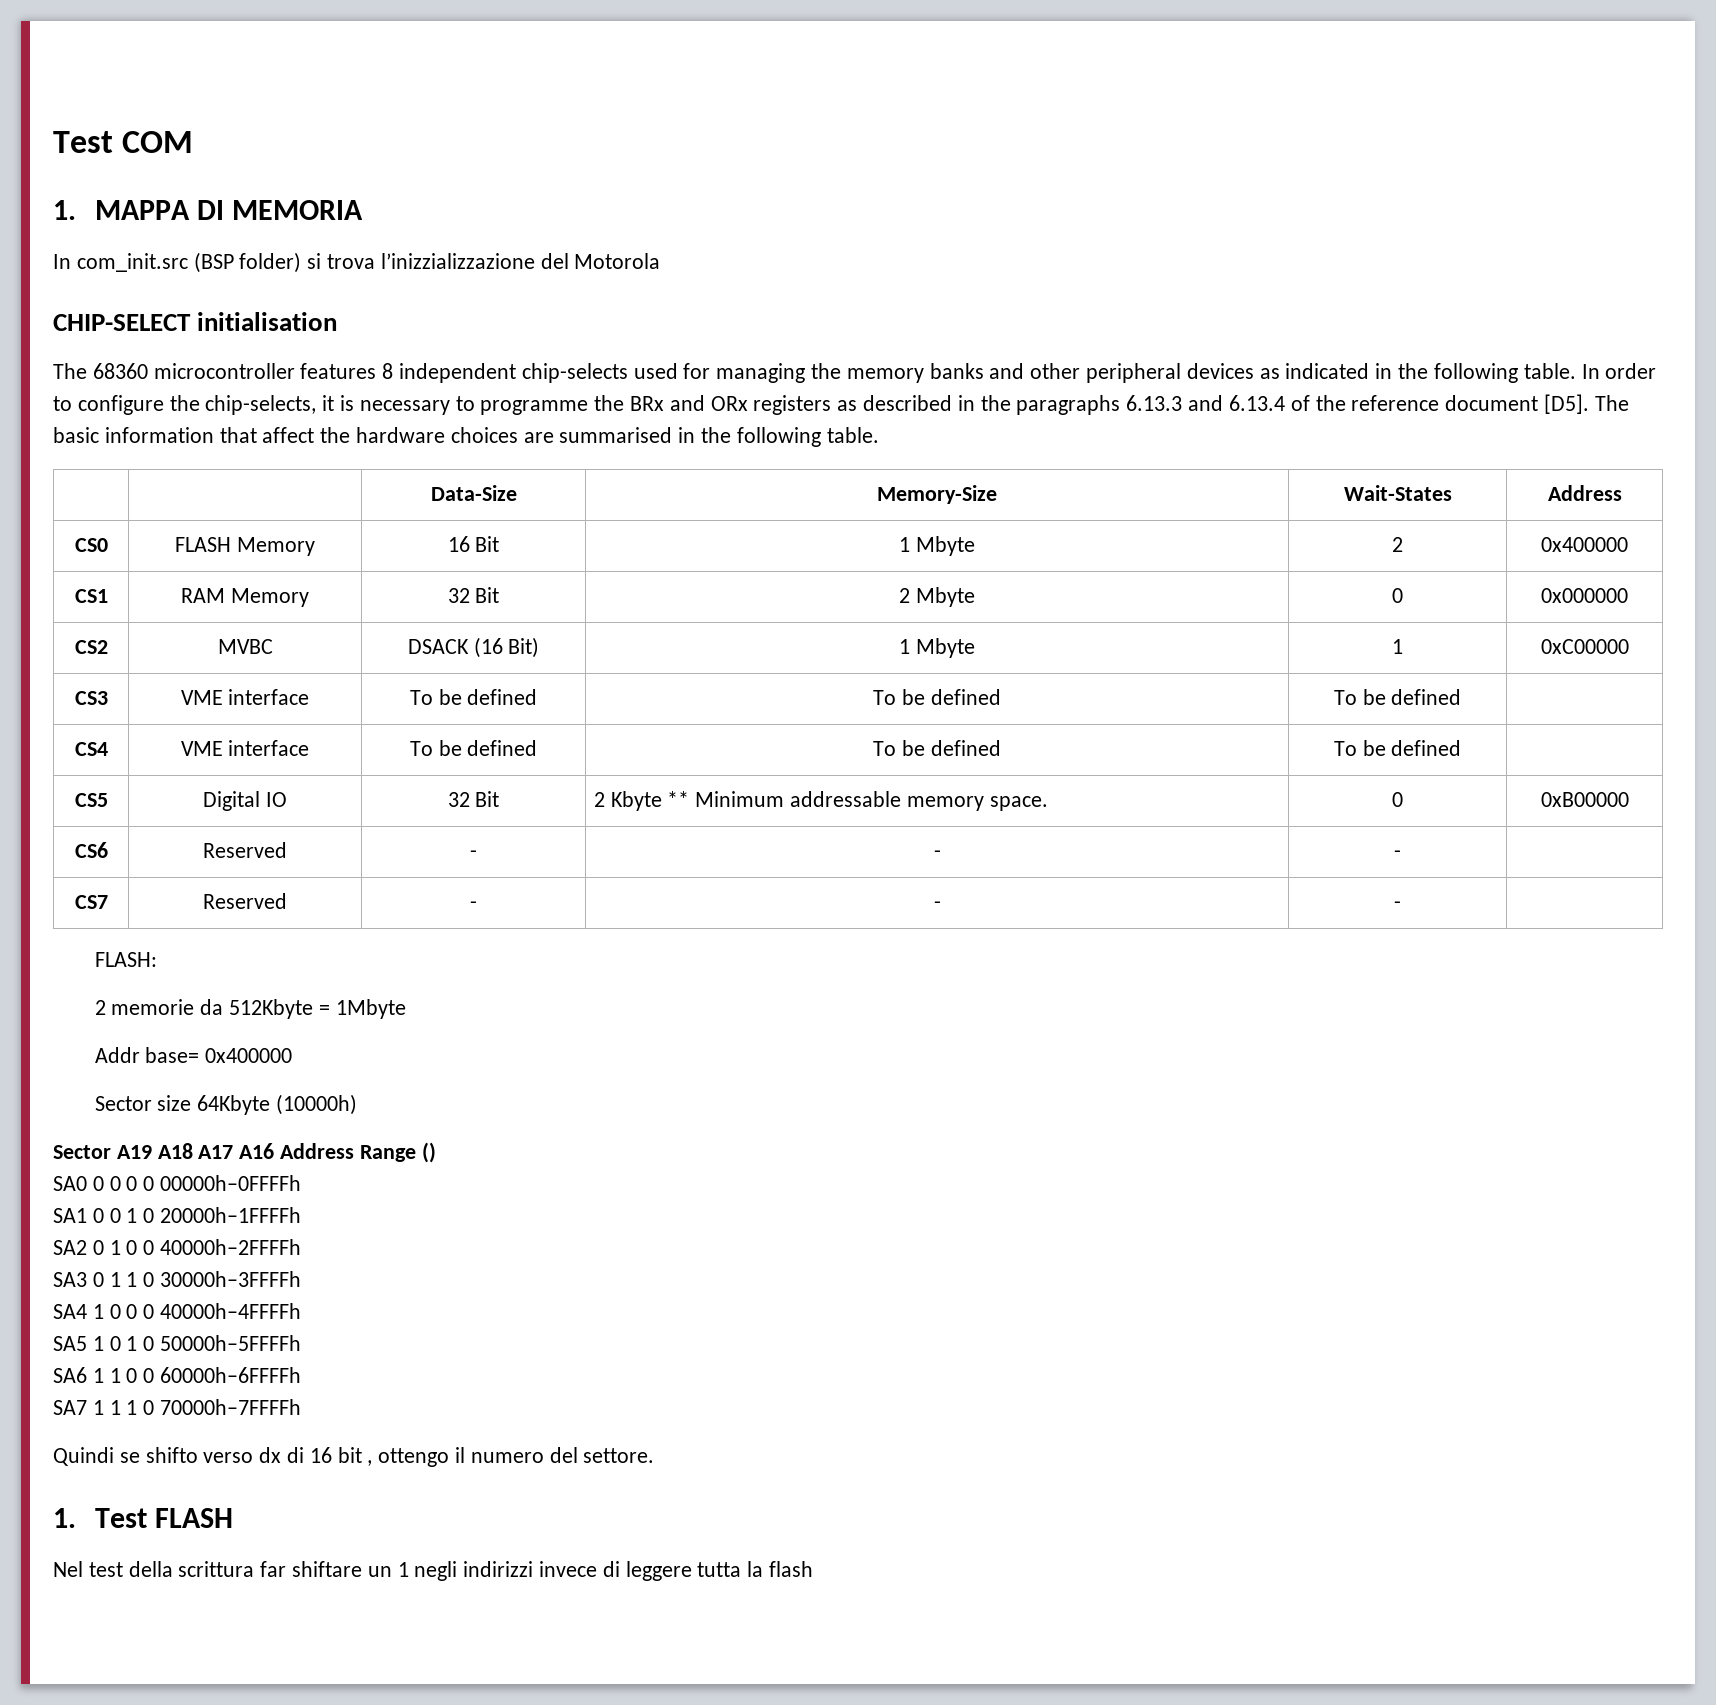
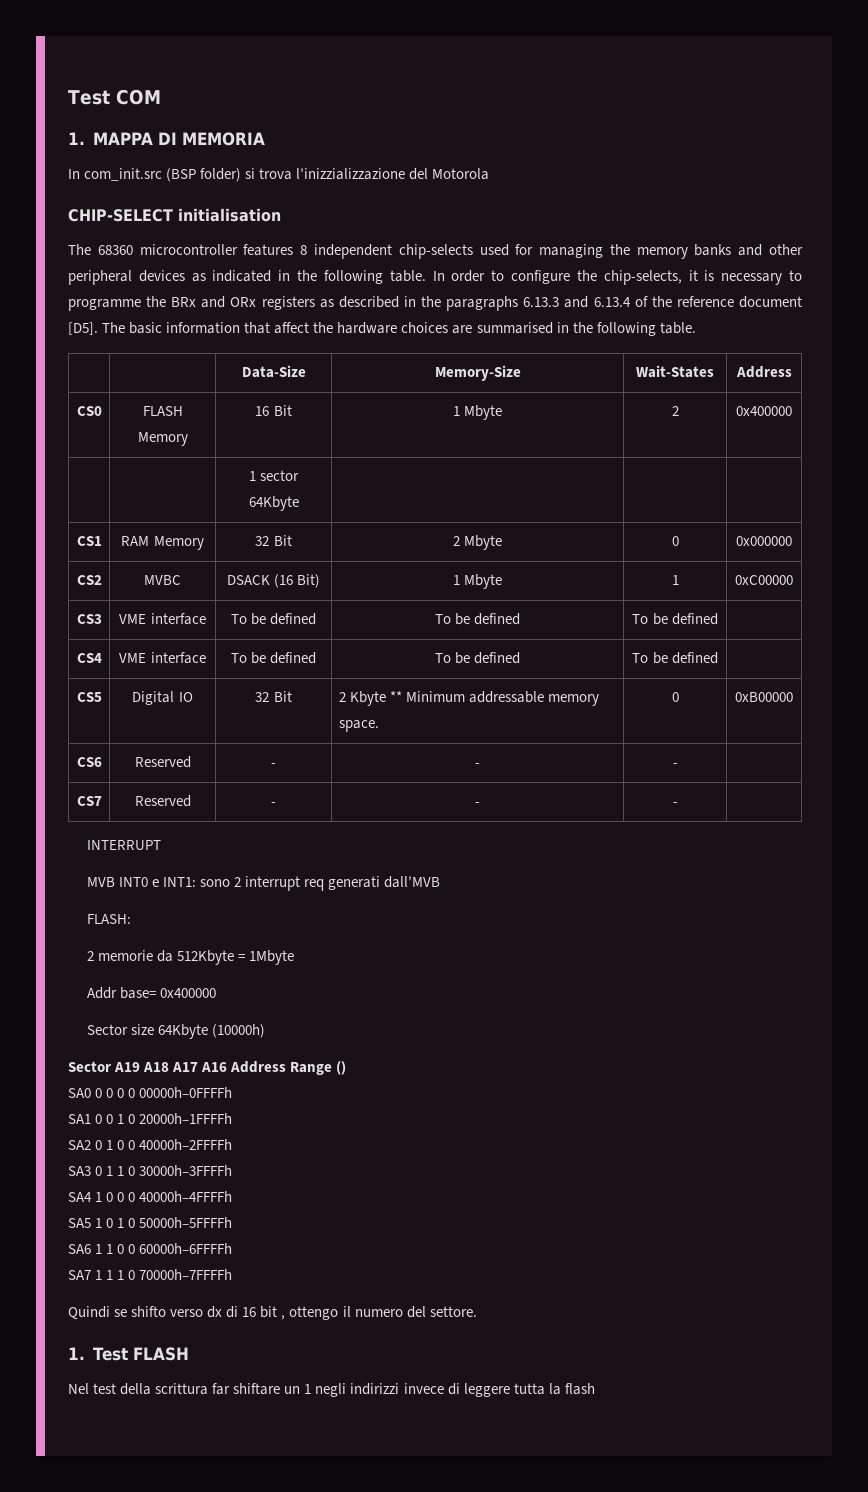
+ | | 1 sector 64Kbyte | | |
+ INTERRUPT
+ MVB INT0 e INT1: sono 2 interrupt req generati dall’MVB

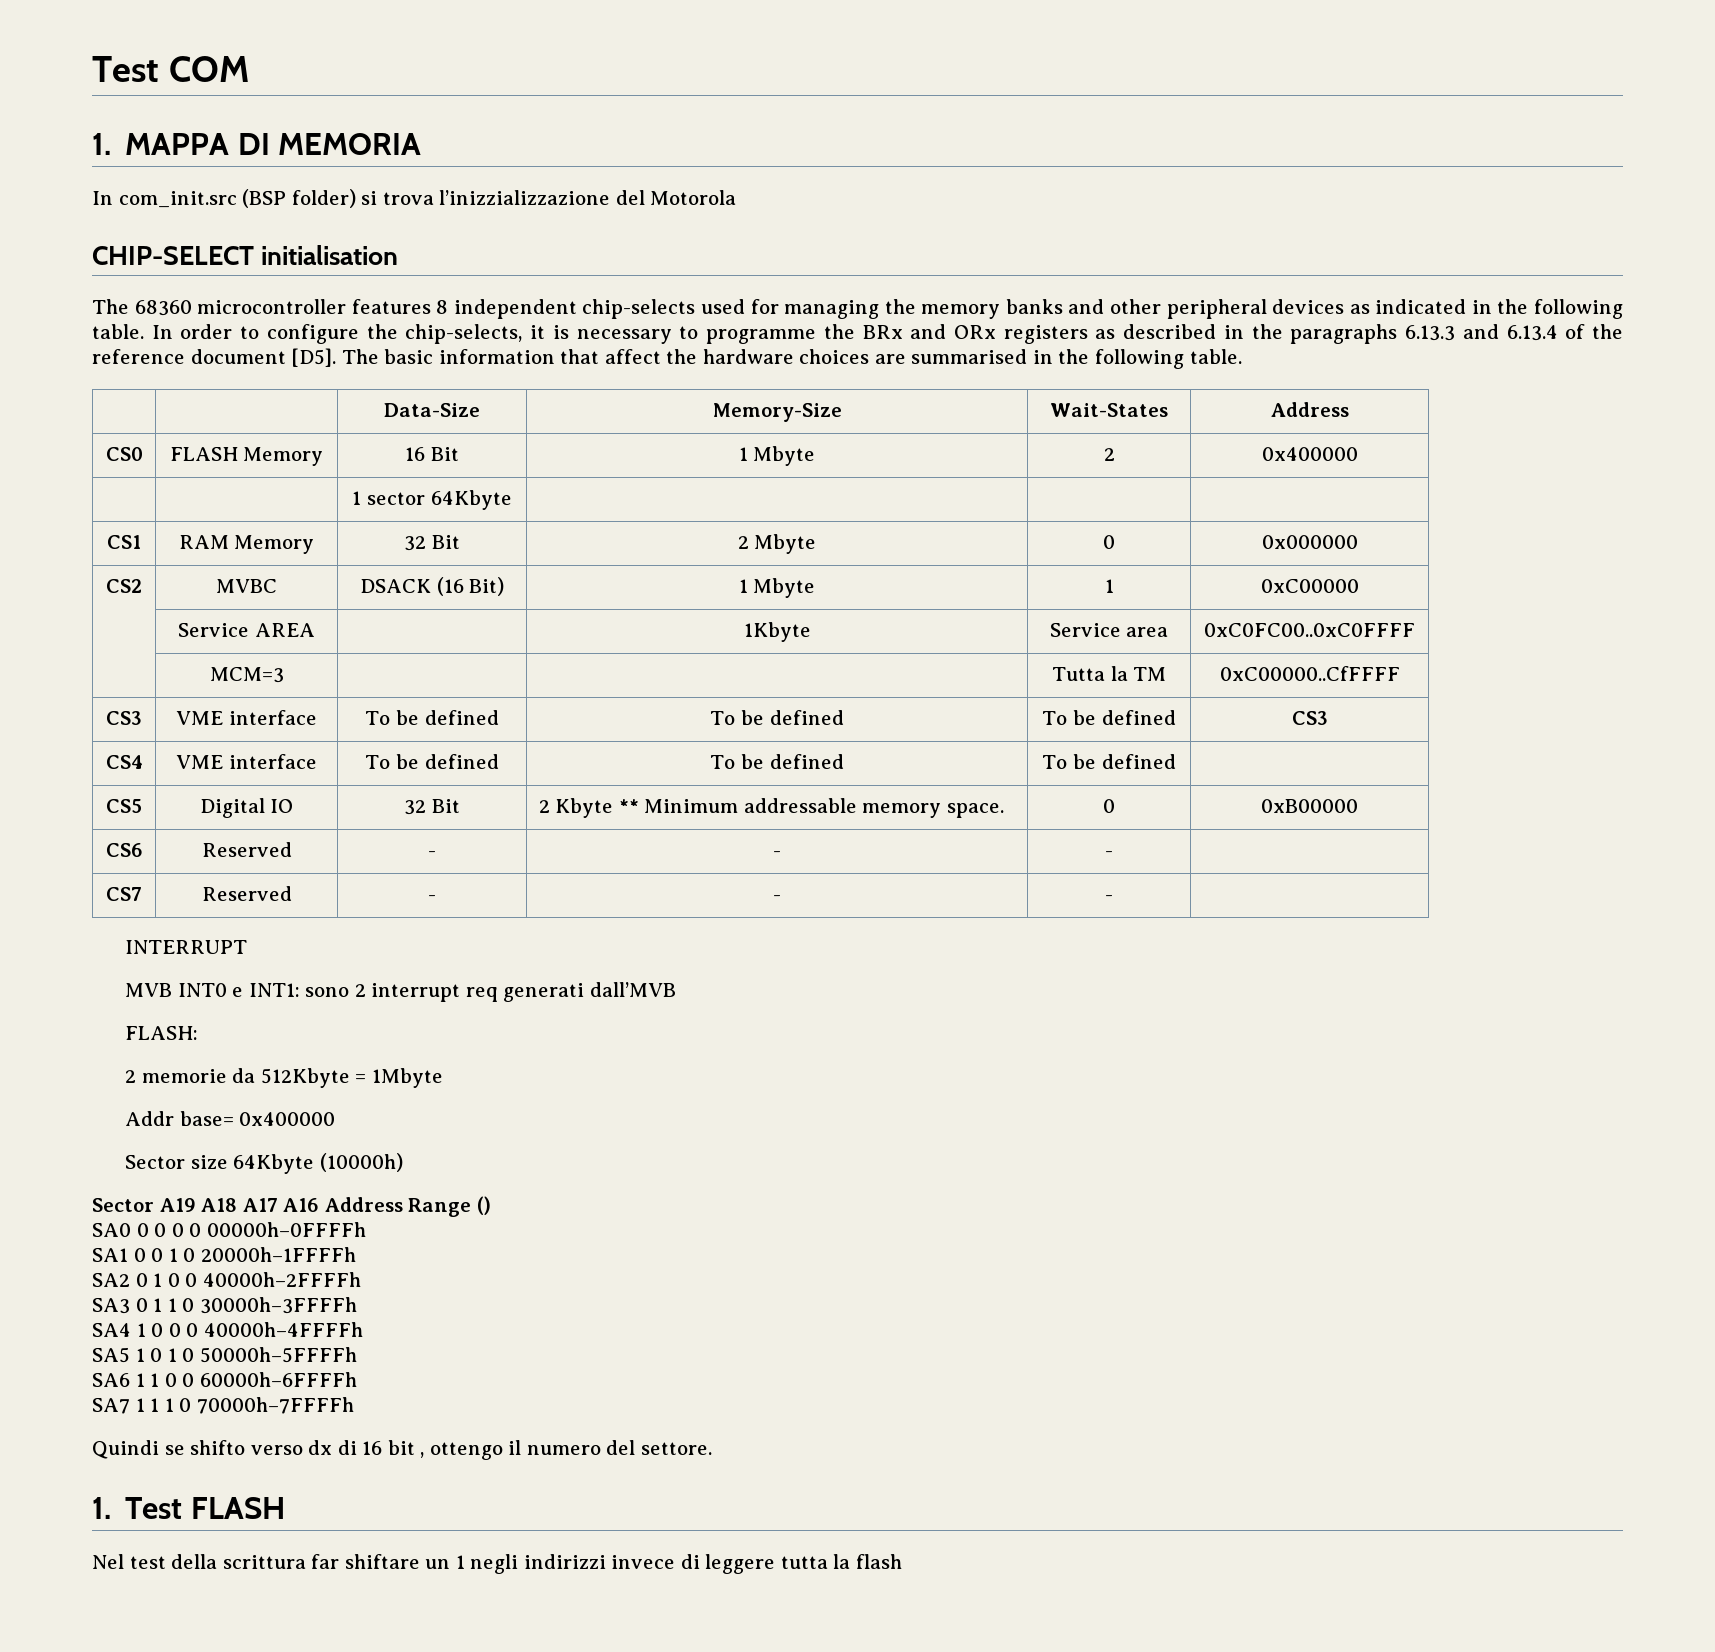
+ | Service AREA | | 1Kbyte | Service area | 0xC0FC00..0xC0FFFF
+ | MCM=3 | | | Tutta la TM | 0xC00000..CfFFFF
- CS3 | VME interface | To be defined | To be defined | To be defined |
+ CS3 | VME interface | To be defined | To be defined | To be defined | CS3

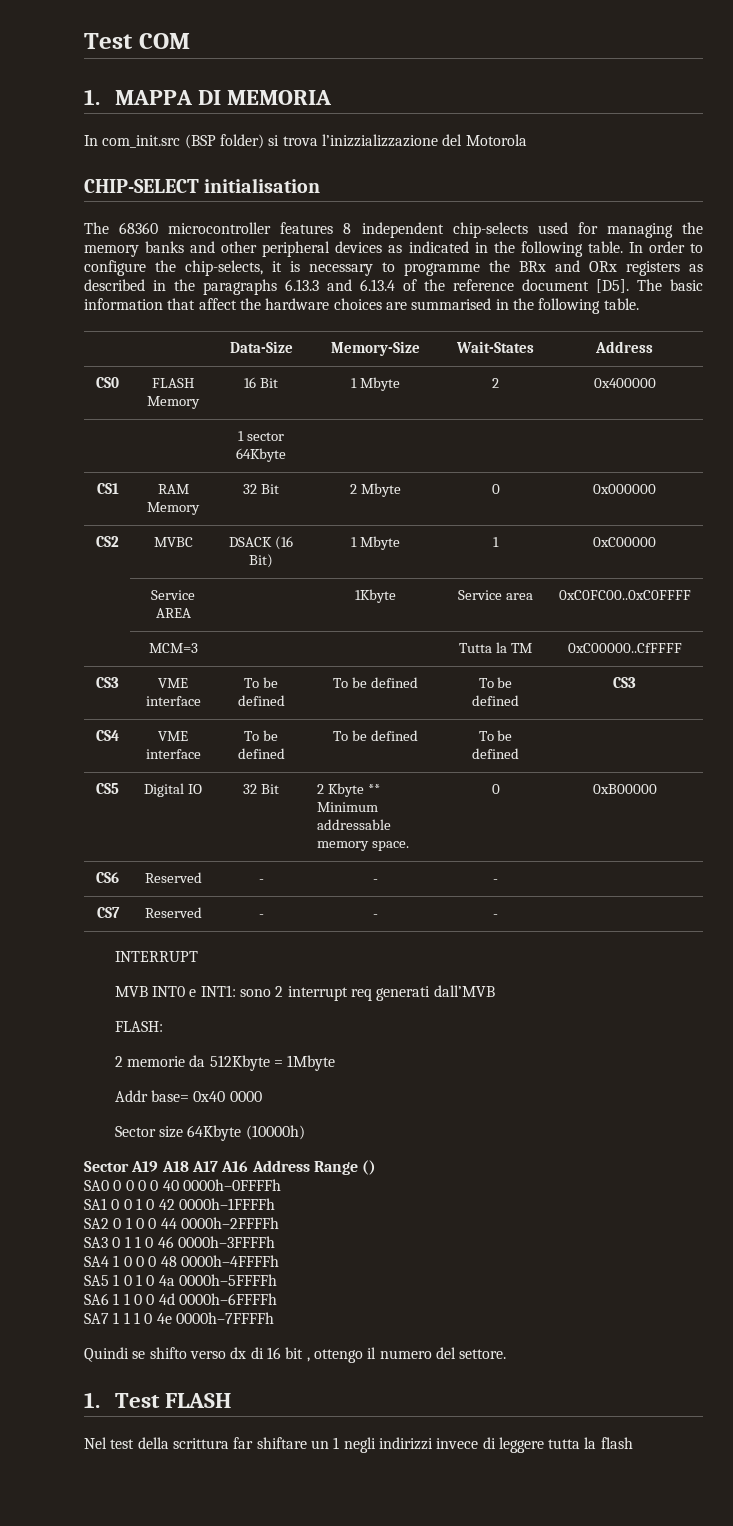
- Addr base= 0x400000
+ Addr base= 0x40 0000
- SA0 0 0 0 0 00000h–0FFFFh
+ SA0 0 0 0 0 40 0000h–0FFFFh
- SA1 0 0 1 0 20000h–1FFFFh
+ SA1 0 0 1 0 42 0000h–1FFFFh
- SA2 0 1 0 0 40000h–2FFFFh
+ SA2 0 1 0 0 44 0000h–2FFFFh
- SA3 0 1 1 0 30000h–3FFFFh
+ SA3 0 1 1 0 46 0000h–3FFFFh
- SA4 1 0 0 0 40000h–4FFFFh
+ SA4 1 0 0 0 48 0000h–4FFFFh
- SA5 1 0 1 0 50000h–5FFFFh
+ SA5 1 0 1 0 4a 0000h–5FFFFh
- SA6 1 1 0 0 60000h–6FFFFh
+ SA6 1 1 0 0 4d 0000h–6FFFFh
- SA7 1 1 1 0 70000h–7FFFFh
+ SA7 1 1 1 0 4e 0000h–7FFFFh

